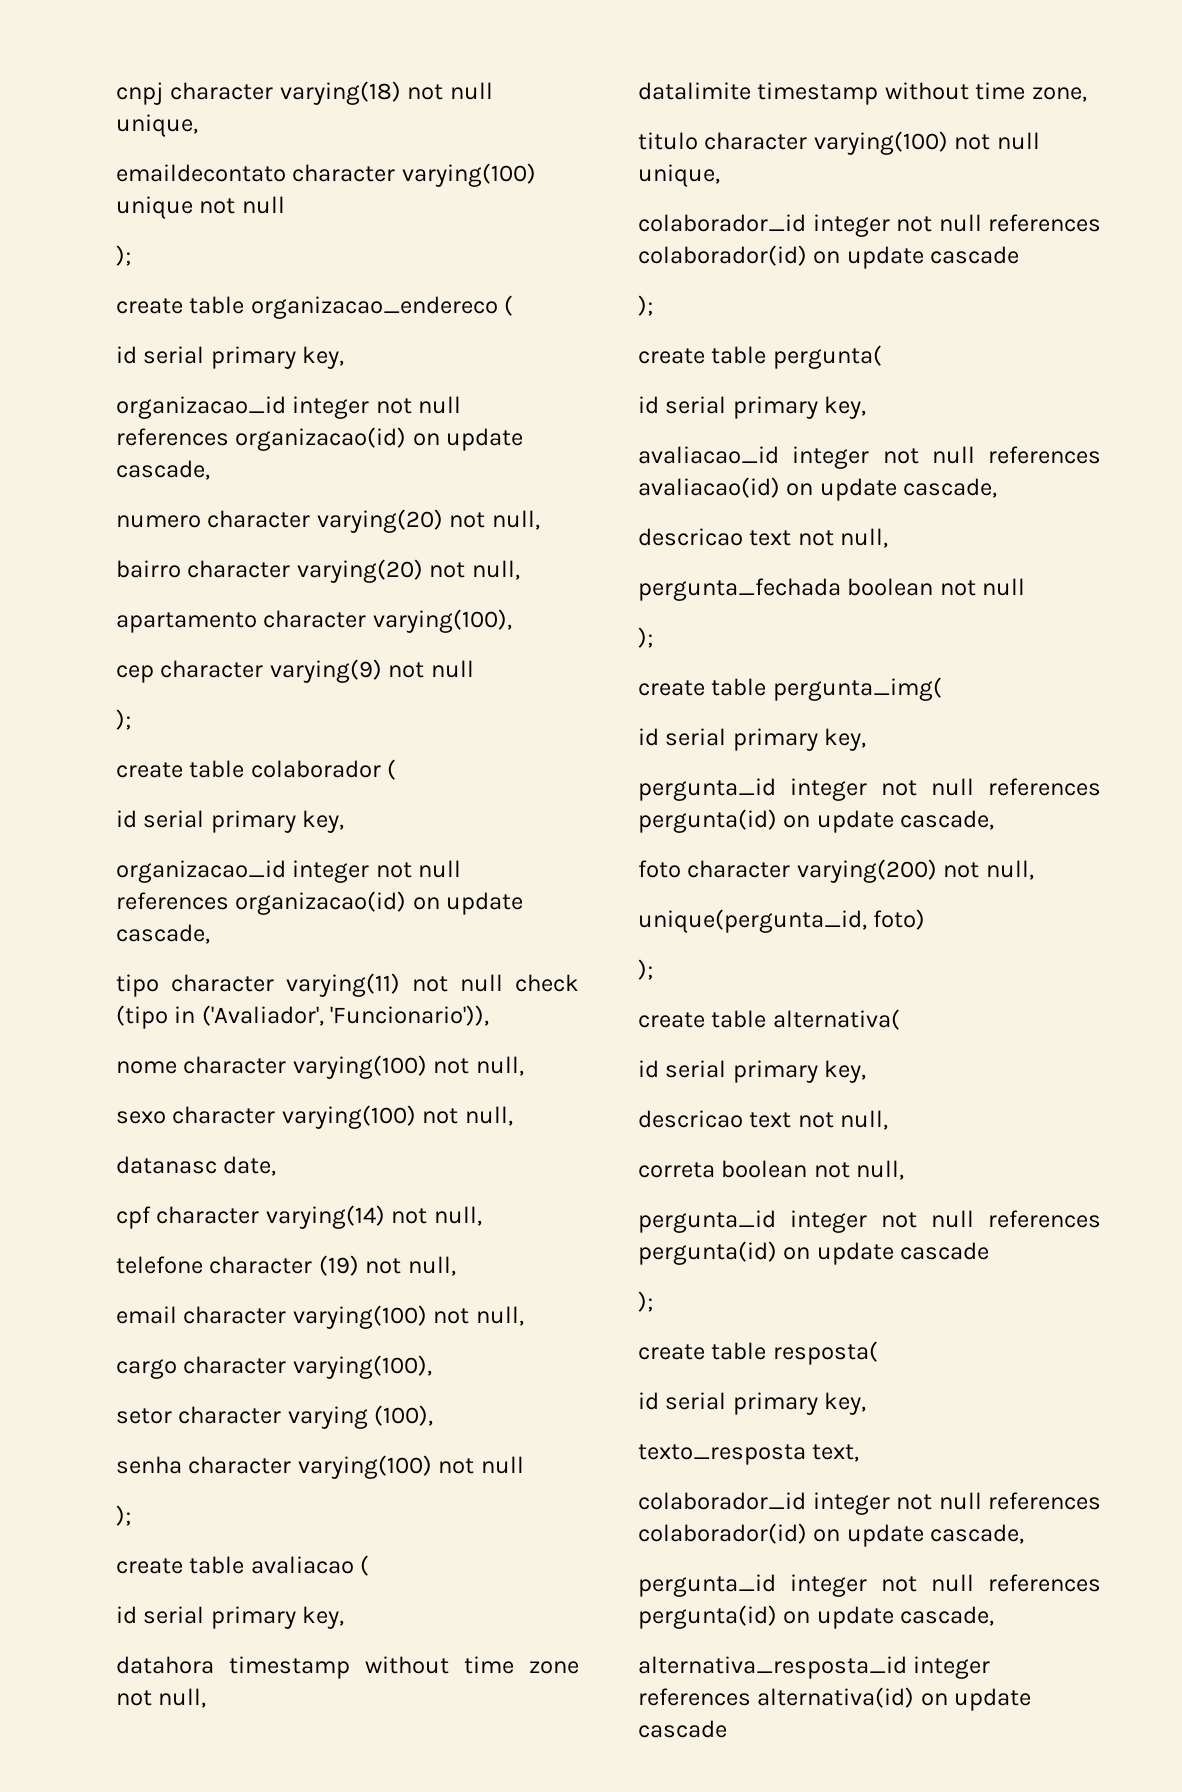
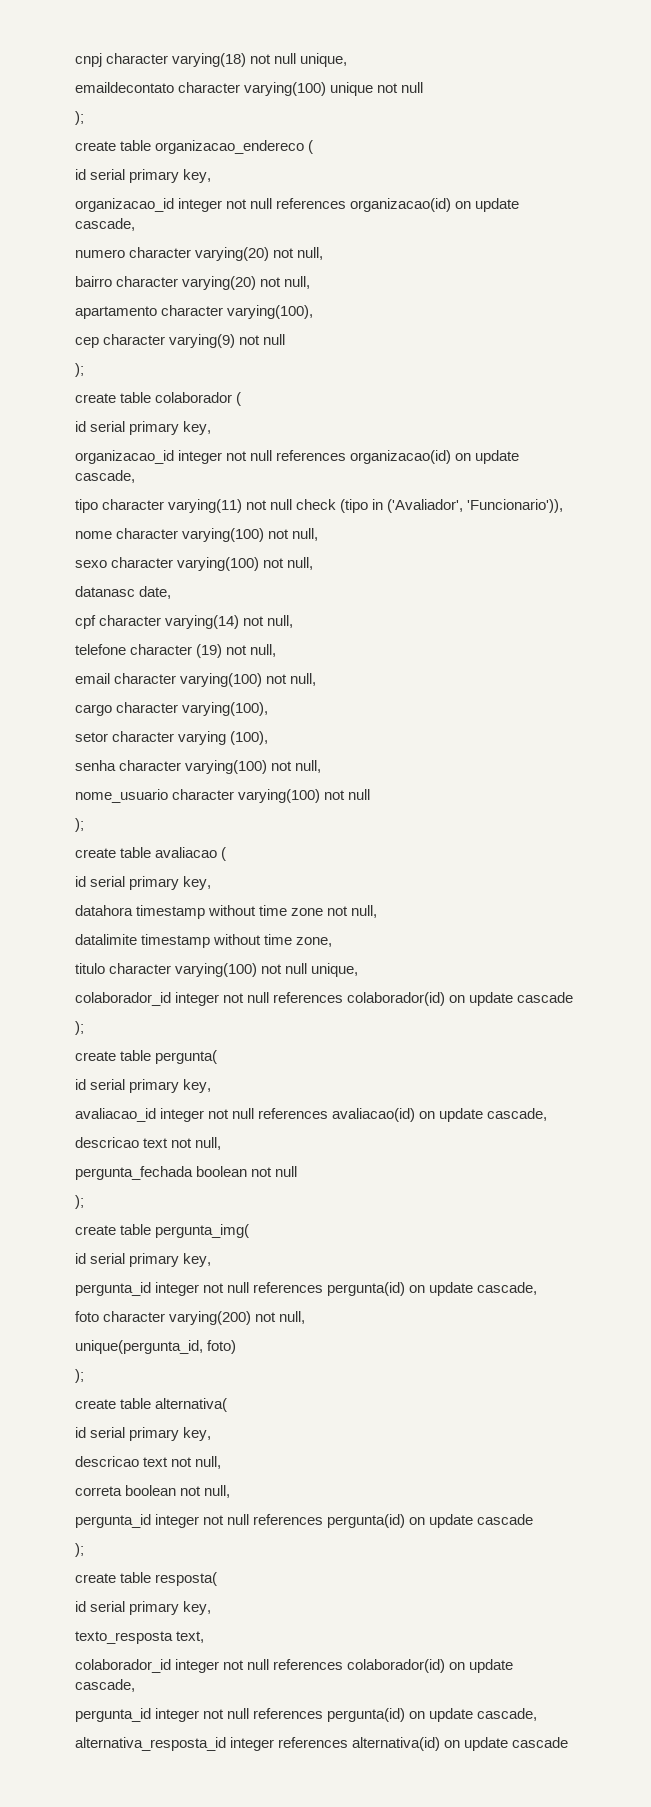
- senha character varying(100) not null
+ senha character varying(100) not null,
+ nome_usuario character varying(100) not null

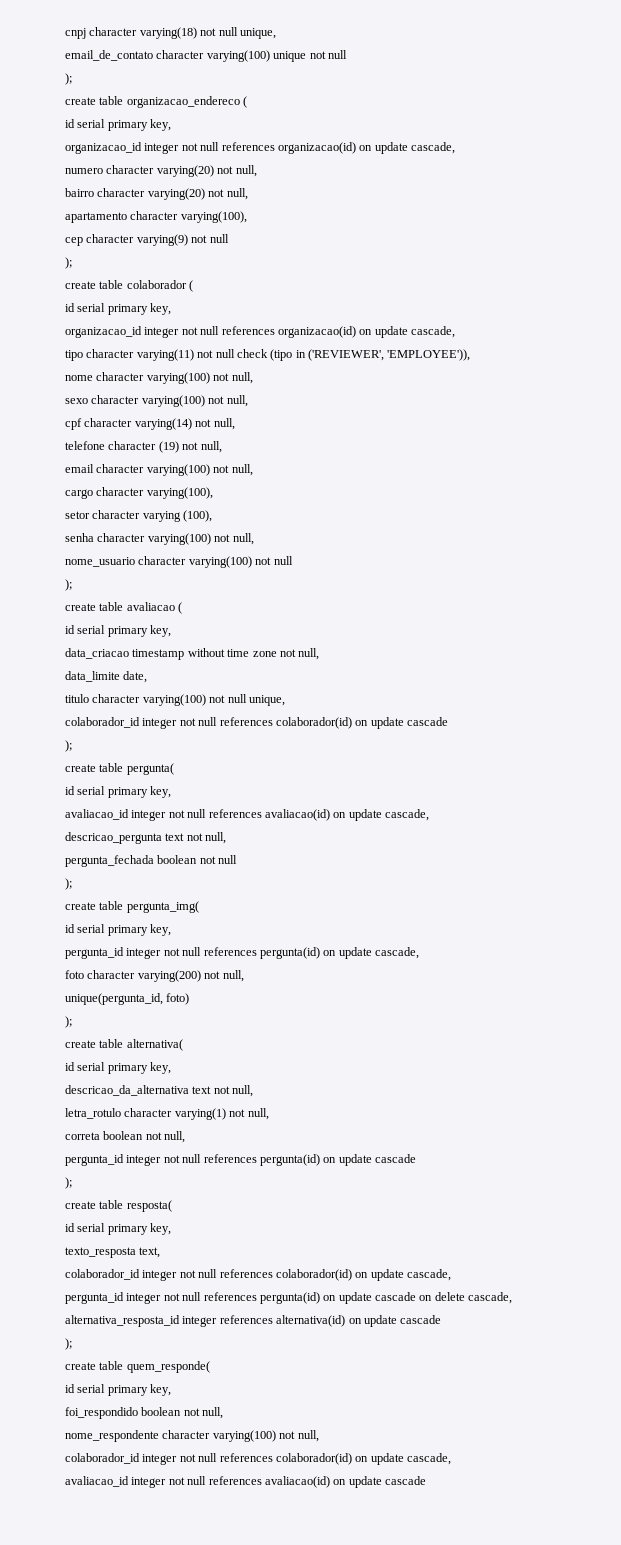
- emaildecontato character varying(100) unique not null
+ email_de_contato character varying(100) unique not null
- tipo character varying(11) not null check (tipo in ('Avaliador', 'Funcionario')),
+ tipo character varying(11) not null check (tipo in ('REVIEWER', 'EMPLOYEE')),
- datanasc date,
- datahora timestamp without time zone not null,
+ data_criacao timestamp without time zone not null,
- datalimite timestamp without time zone,
+ data_limite date,
  avaliacao_id integer not null references avaliacao(id) on update cascade,
- descricao text not null,
+ descricao_pergunta text not null,
  create table alternativa(
  id serial primary key,
- descricao text not null,
+ descricao_da_alternativa text not null,
+ letra_rotulo character varying(1) not null,
  texto_resposta text,
  colaborador_id integer not null references colaborador(id) on update cascade,
- pergunta_id integer not null references pergunta(id) on update cascade,
+ pergunta_id integer not null references pergunta(id) on update cascade on delete cascade,
  alternativa_resposta_id integer references alternativa(id) on update cascade
+ );
+ create table quem_responde(
+ id serial primary key,
+ foi_respondido boolean not null,
+ nome_respondente character varying(100) not null,
+ colaborador_id integer not null references colaborador(id) on update cascade,
+ avaliacao_id integer not null references avaliacao(id) on update cascade

